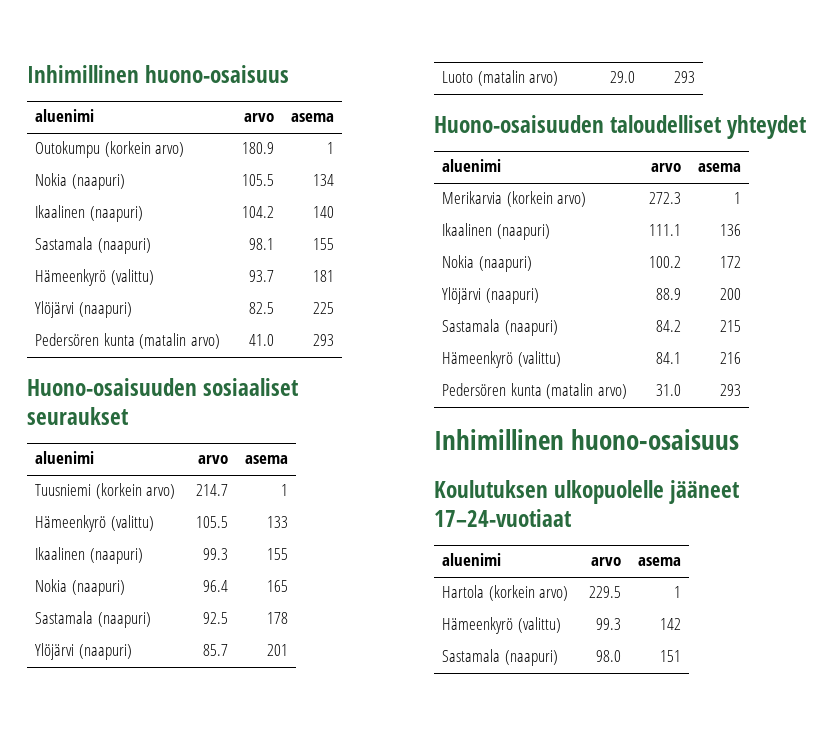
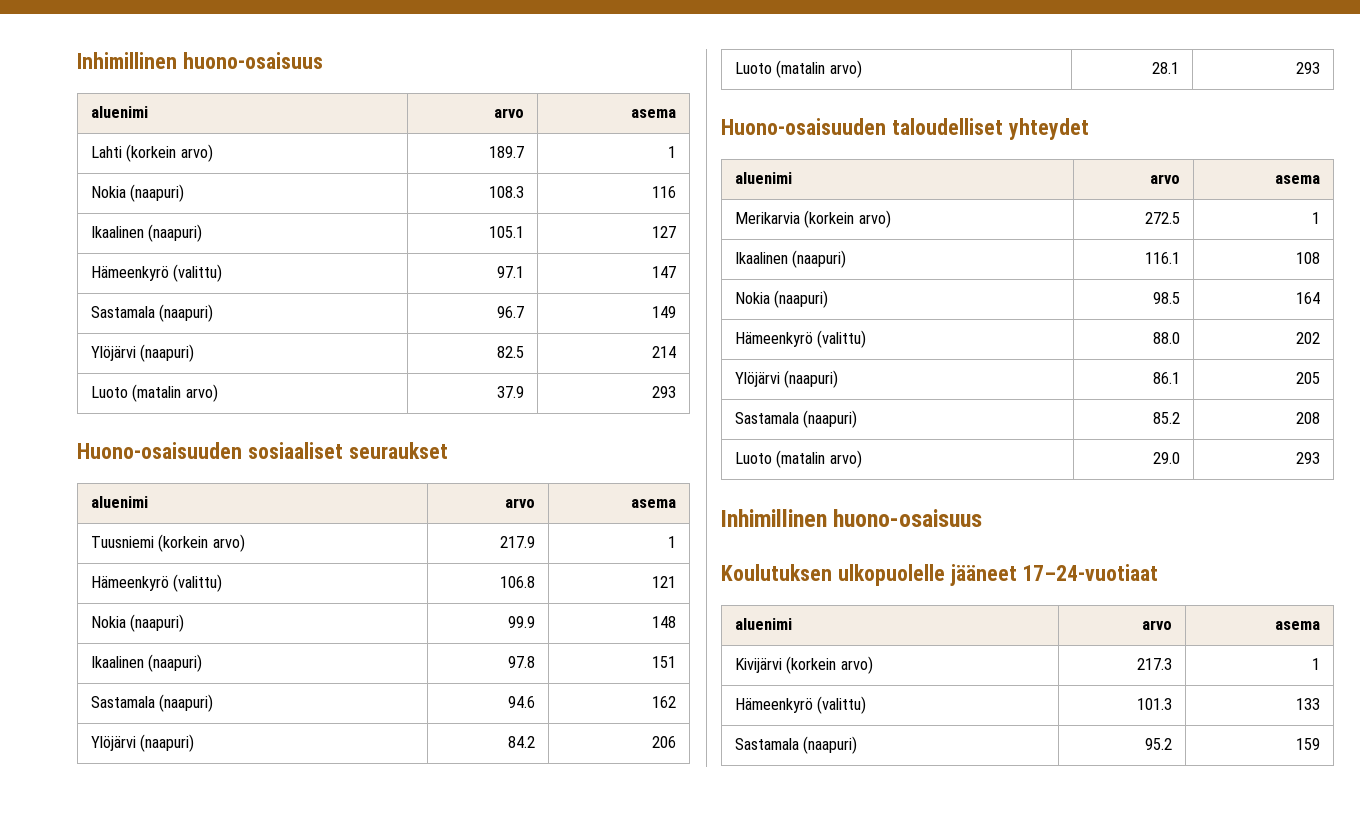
- Outokumpu (korkein arvo) | 180.9 | 1
+ Lahti (korkein arvo) | 189.7 | 1
- Nokia (naapuri) | 105.5 | 134
- Ikaalinen (naapuri) | 104.2 | 140
- Sastamala (naapuri) | 98.1 | 155
- Hämeenkyrö (valittu) | 93.7 | 181
+ Nokia (naapuri) | 108.3 | 116
+ Ikaalinen (naapuri) | 105.1 | 127
+ Hämeenkyrö (valittu) | 97.1 | 147
+ Sastamala (naapuri) | 96.7 | 149
- Ylöjärvi (naapuri) | 82.5 | 225
- Pedersören kunta (matalin arvo) | 41.0 | 293
+ Ylöjärvi (naapuri) | 82.5 | 214
+ Luoto (matalin arvo) | 37.9 | 293
- Tuusniemi (korkein arvo) | 214.7 | 1
- Hämeenkyrö (valittu) | 105.5 | 133
- Ikaalinen (naapuri) | 99.3 | 155
- Nokia (naapuri) | 96.4 | 165
- Sastamala (naapuri) | 92.5 | 178
- Ylöjärvi (naapuri) | 85.7 | 201
- Luoto (matalin arvo) | 29.0 | 293
+ Tuusniemi (korkein arvo) | 217.9 | 1
+ Hämeenkyrö (valittu) | 106.8 | 121
+ Nokia (naapuri) | 99.9 | 148
+ Ikaalinen (naapuri) | 97.8 | 151
+ Sastamala (naapuri) | 94.6 | 162
+ Ylöjärvi (naapuri) | 84.2 | 206
+ Luoto (matalin arvo) | 28.1 | 293
- Merikarvia (korkein arvo) | 272.3 | 1
+ Merikarvia (korkein arvo) | 272.5 | 1
- Ikaalinen (naapuri) | 111.1 | 136
- Nokia (naapuri) | 100.2 | 172
- Ylöjärvi (naapuri) | 88.9 | 200
- Sastamala (naapuri) | 84.2 | 215
- Hämeenkyrö (valittu) | 84.1 | 216
- Pedersören kunta (matalin arvo) | 31.0 | 293
+ Ikaalinen (naapuri) | 116.1 | 108
+ Nokia (naapuri) | 98.5 | 164
+ Hämeenkyrö (valittu) | 88.0 | 202
+ Ylöjärvi (naapuri) | 86.1 | 205
+ Sastamala (naapuri) | 85.2 | 208
+ Luoto (matalin arvo) | 29.0 | 293
- Hartola (korkein arvo) | 229.5 | 1
- Hämeenkyrö (valittu) | 99.3 | 142
- Sastamala (naapuri) | 98.0 | 151
+ Kivijärvi (korkein arvo) | 217.3 | 1
+ Hämeenkyrö (valittu) | 101.3 | 133
+ Sastamala (naapuri) | 95.2 | 159

